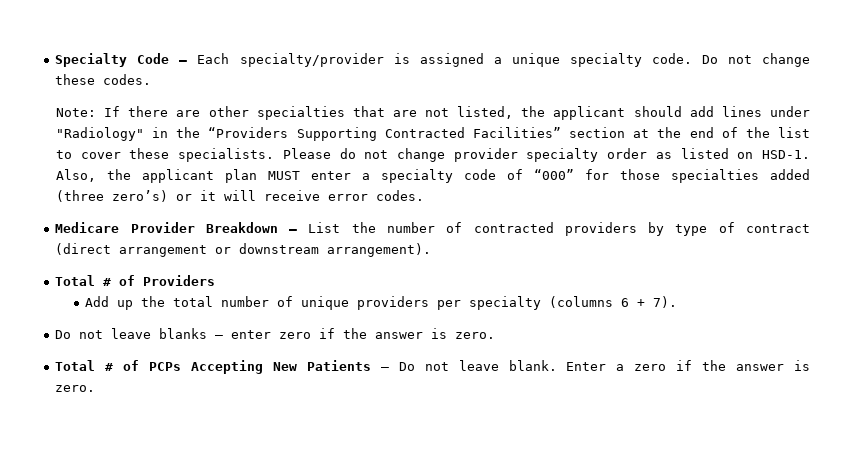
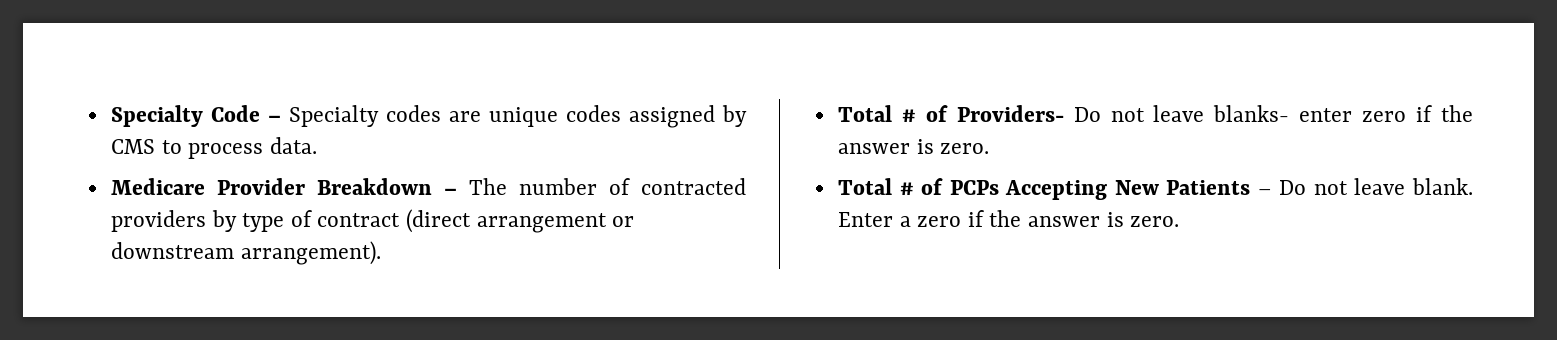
- Specialty Code – Each specialty/provider is assigned a unique specialty code. Do not change these codes.
- Note: If there are other specialties that are not listed, the applicant should add lines under "Radiology" in the “Providers Supporting Contracted Facilities” section at the end of the list to cover these specialists. Please do not change provider specialty order as listed on HSD-1. Also, the applicant plan MUST enter a specialty code of “000” for those specialties added (three zero’s) or it will receive error codes.
+ Specialty Code – Specialty codes are unique codes assigned by CMS to process data.
- Medicare Provider Breakdown – List the number of contracted providers by type of contract (direct arrangement or downstream arrangement).
+ Medicare Provider Breakdown – The number of contracted providers by type of contract (direct arrangement or downstream arrangement).
- Total # of Providers
- Add up the total number of unique providers per specialty (columns 6 + 7).
- Do not leave blanks – enter zero if the answer is zero.
+ Total # of Providers- Do not leave blanks- enter zero if the answer is zero.

